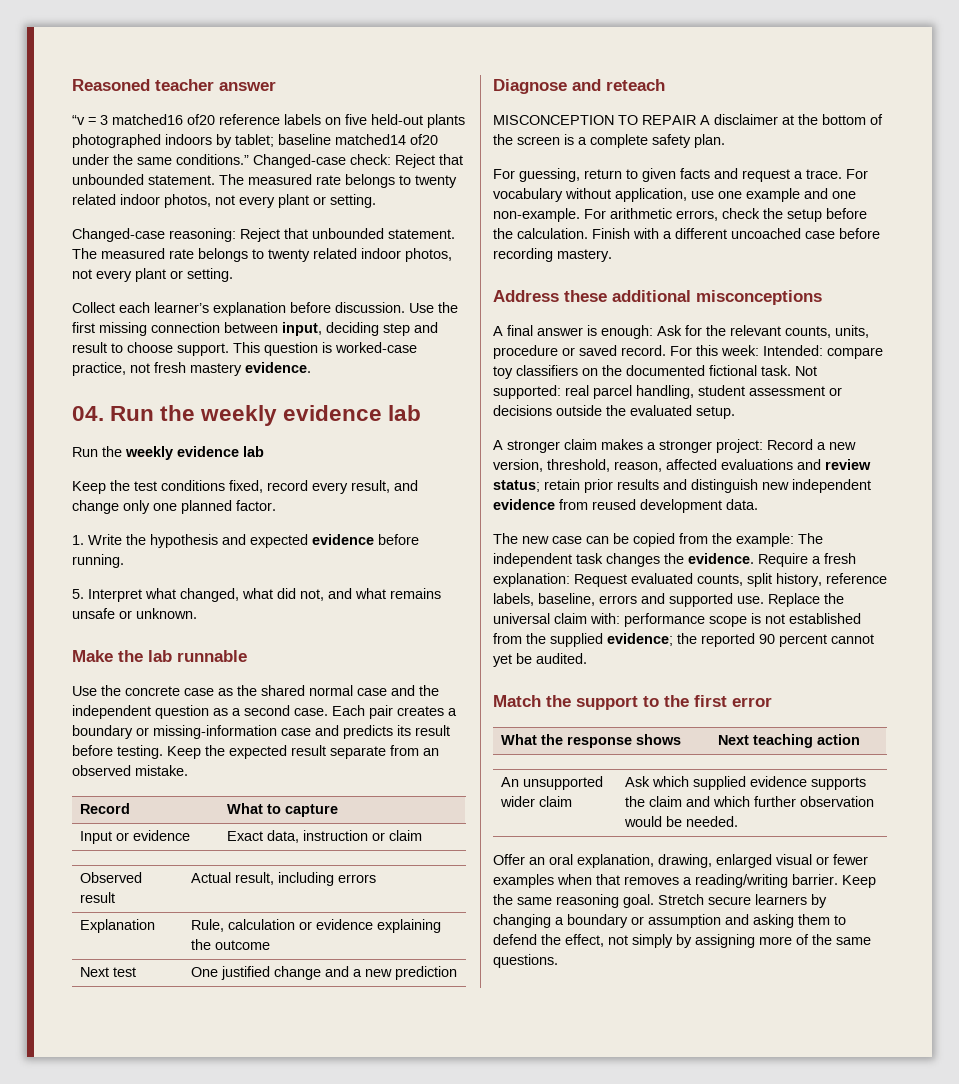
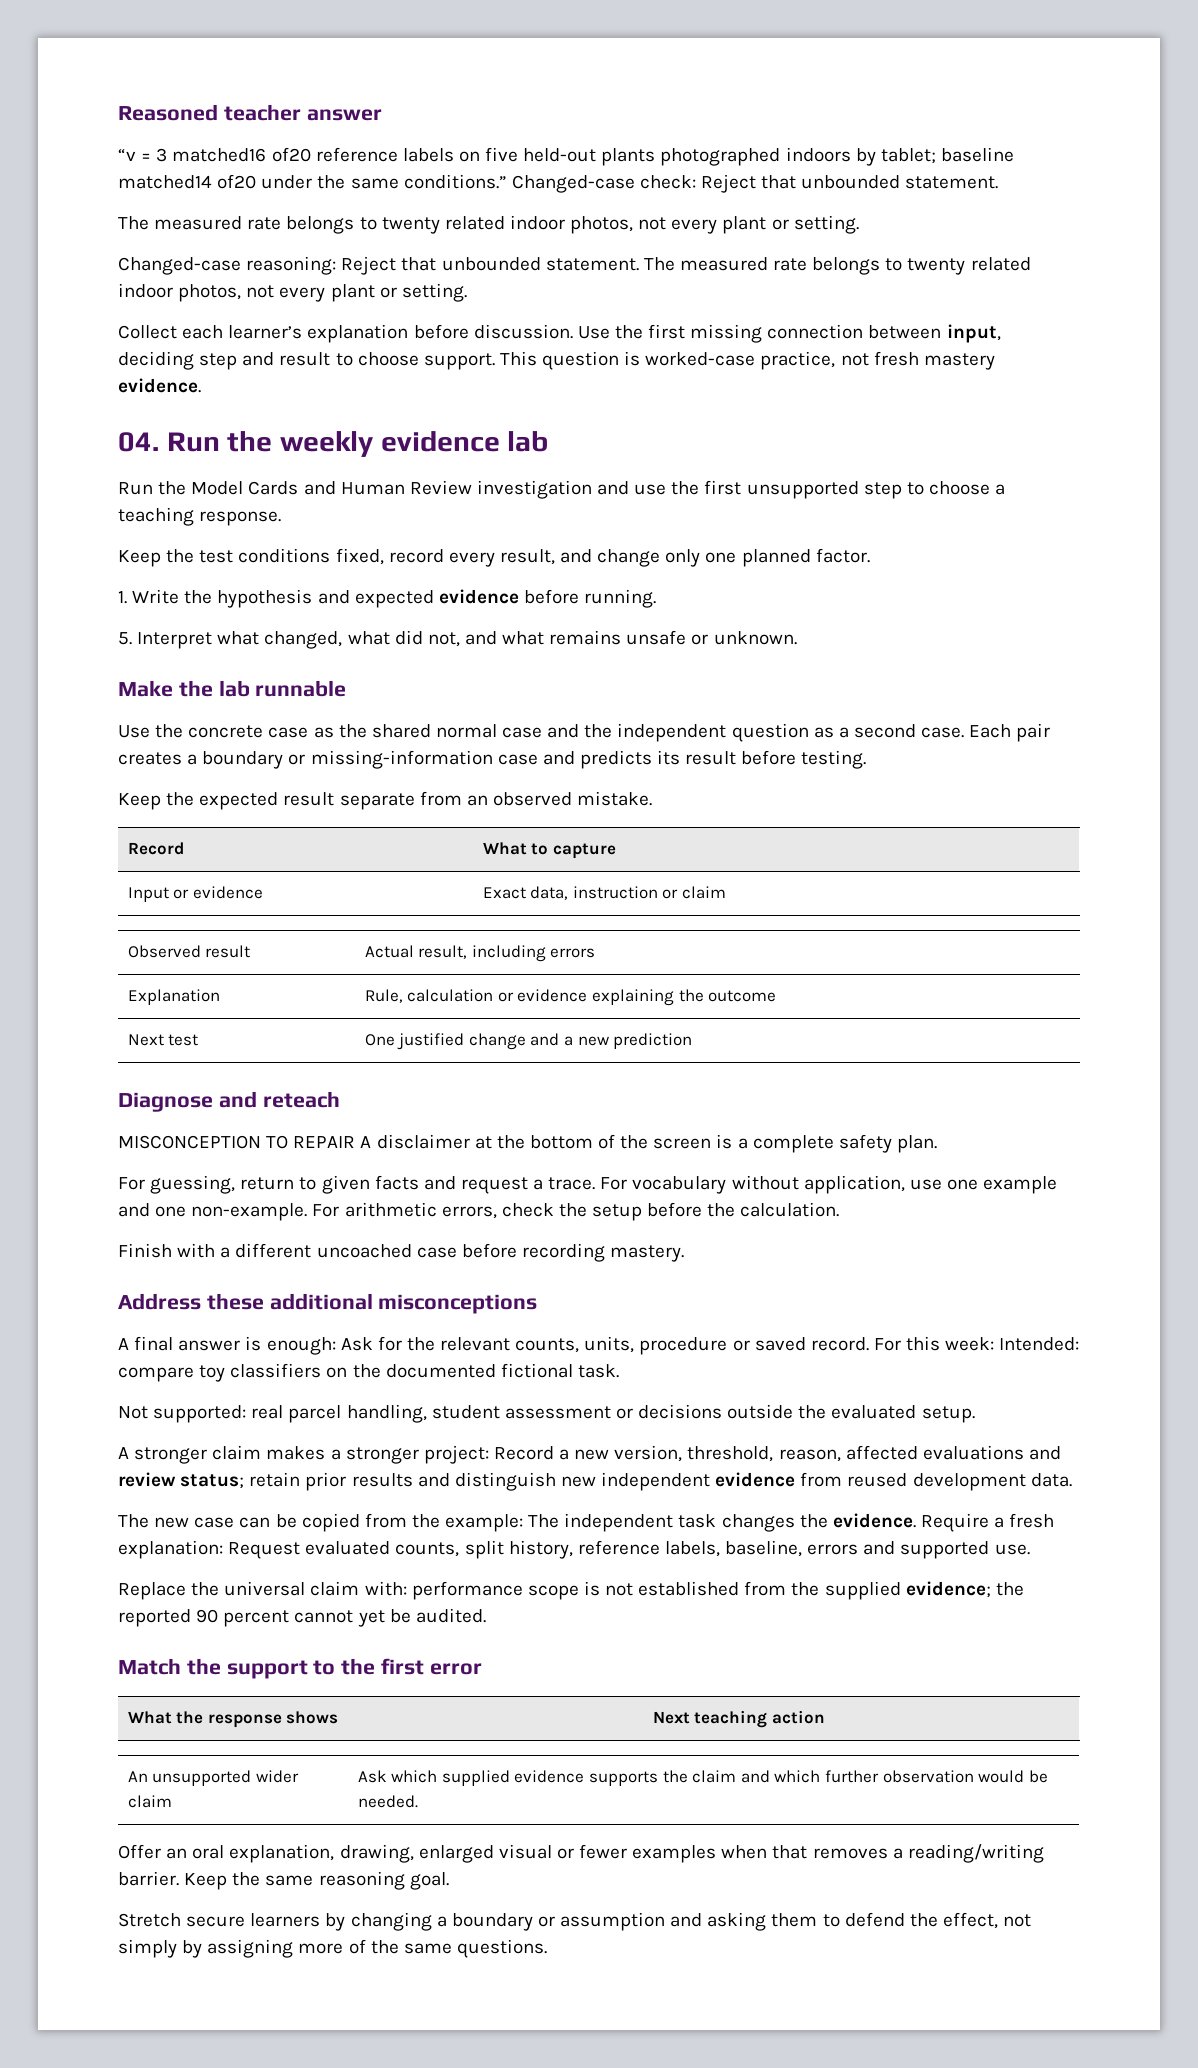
- Changed-case check: Reject that unbounded statement. The measured rate belongs to twenty related indoor photos, not every plant or setting.
+ Changed-case check: Reject that unbounded statement.
+ The measured rate belongs to twenty related indoor photos, not every plant or setting.
  04. Run the weekly evidence lab
- Run the weekly evidence lab
+ Run the Model Cards and Human Review investigation and use the first unsupported step to choose a teaching response.
- Each pair creates a boundary or missing-information case and predicts its result before testing. Keep the expected result separate from an observed mistake.
+ Each pair creates a boundary or missing-information case and predicts its result before testing.
+ Keep the expected result separate from an observed mistake.
- For arithmetic errors, check the setup before the calculation. Finish with a different uncoached case before recording mastery.
+ For arithmetic errors, check the setup before the calculation.
+ Finish with a different uncoached case before recording mastery.
- For this week: Intended: compare toy classifiers on the documented fictional task. Not supported: real parcel handling, student assessment or decisions outside the evaluated setup.
+ For this week: Intended: compare toy classifiers on the documented fictional task.
+ Not supported: real parcel handling, student assessment or decisions outside the evaluated setup.
- Require a fresh explanation: Request evaluated counts, split history, reference labels, baseline, errors and supported use. Replace the universal claim with: performance scope is not established from the supplied evidence; the reported 90 percent cannot yet be audited.
+ Require a fresh explanation: Request evaluated counts, split history, reference labels, baseline, errors and supported use.
+ Replace the universal claim with: performance scope is not established from the supplied evidence; the reported 90 percent cannot yet be audited.
- Keep the same reasoning goal. Stretch secure learners by changing a boundary or assumption and asking them to defend the effect, not simply by assigning more of the same questions.
+ Keep the same reasoning goal.
+ Stretch secure learners by changing a boundary or assumption and asking them to defend the effect, not simply by assigning more of the same questions.

